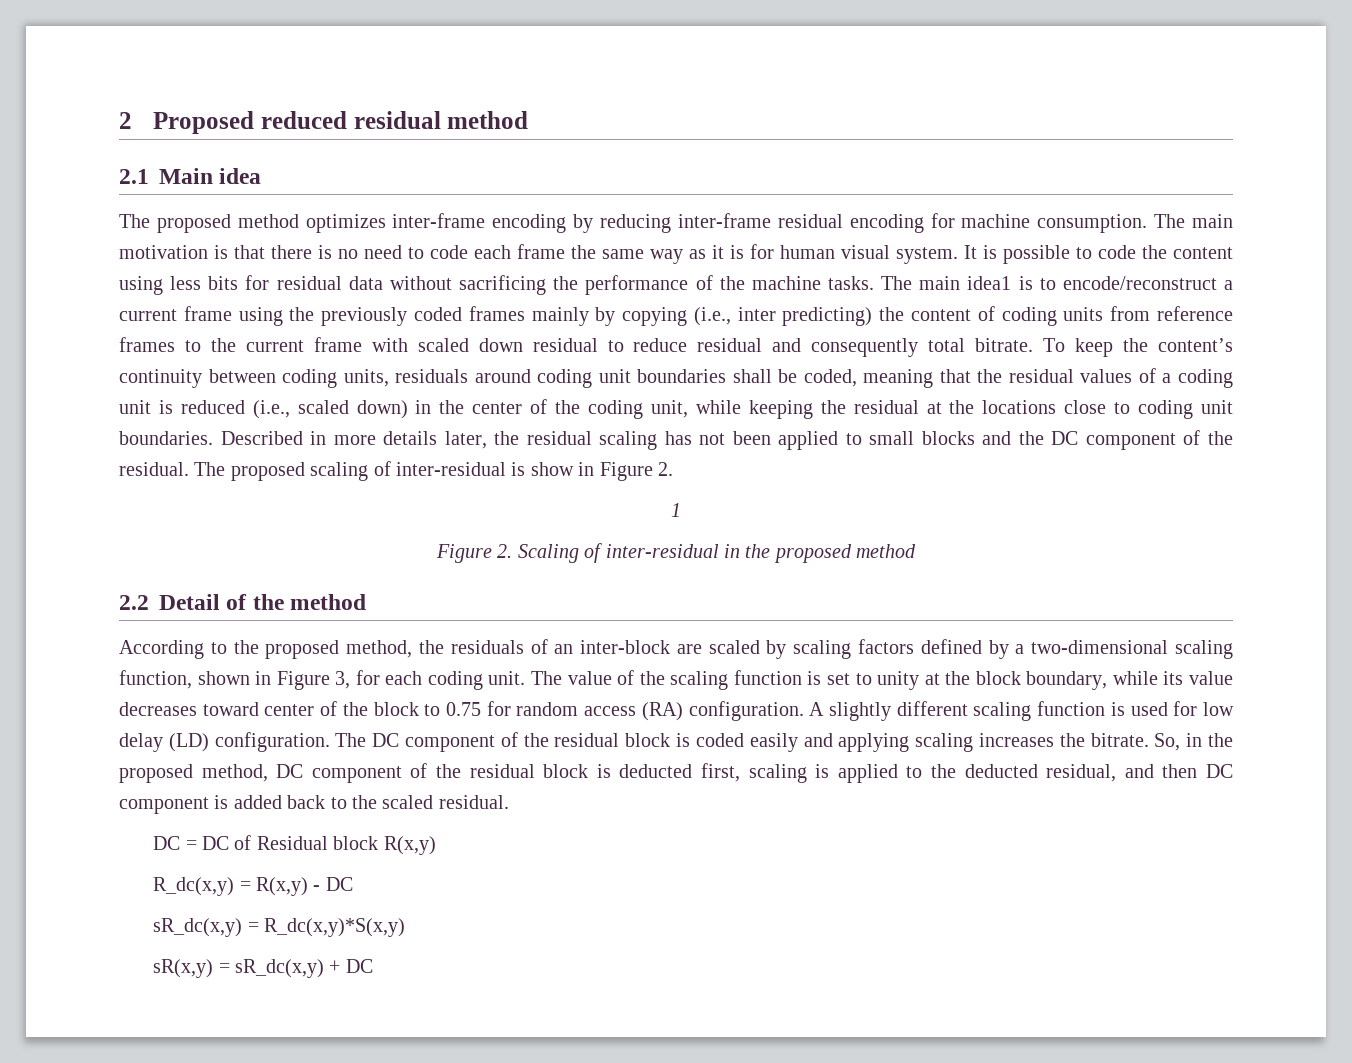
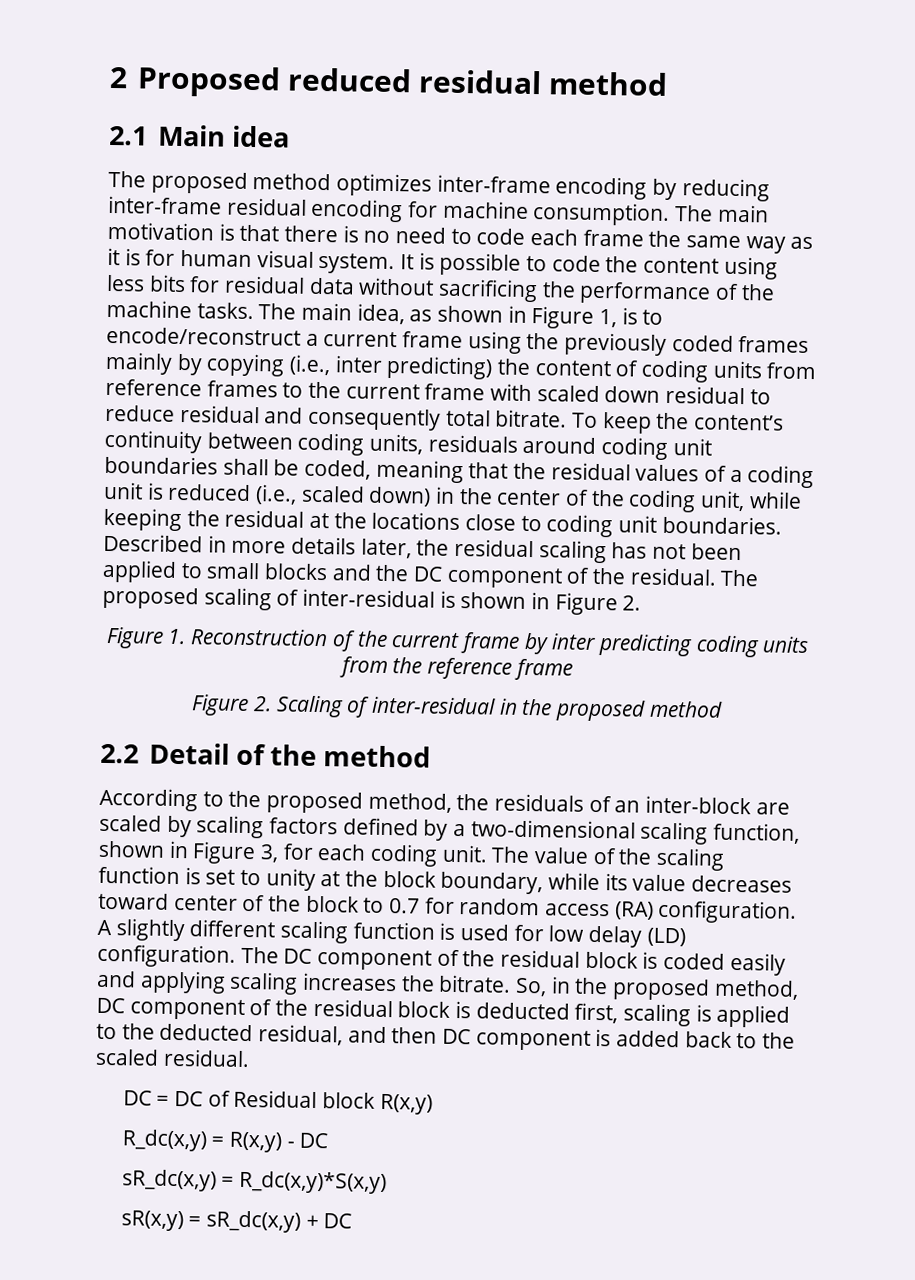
- The main idea1 is to encode/reconstruct a current frame using the previously coded frames mainly by copying (i.e., inter predicting) the content of coding units from reference frames to the current frame with scaled down residual to reduce residual and consequently total bitrate.
+ The main idea, as shown in Figure 1, is to encode/reconstruct a current frame using the previously coded frames mainly by copying (i.e., inter predicting) the content of coding units from reference frames to the current frame with scaled down residual to reduce residual and consequently total bitrate.
- The proposed scaling of inter-residual is show in Figure 2.
+ The proposed scaling of inter-residual is shown in Figure 2.
- 1
+ Figure 1. Reconstruction of the current frame by inter predicting coding units from the reference frame
- The value of the scaling function is set to unity at the block boundary, while its value decreases toward center of the block to 0.75 for random access (RA) configuration.
+ The value of the scaling function is set to unity at the block boundary, while its value decreases toward center of the block to 0.7 for random access (RA) configuration.

